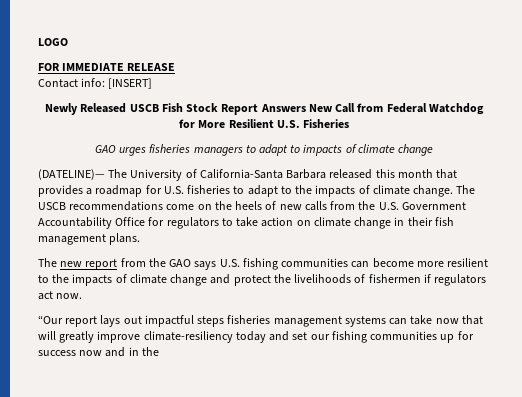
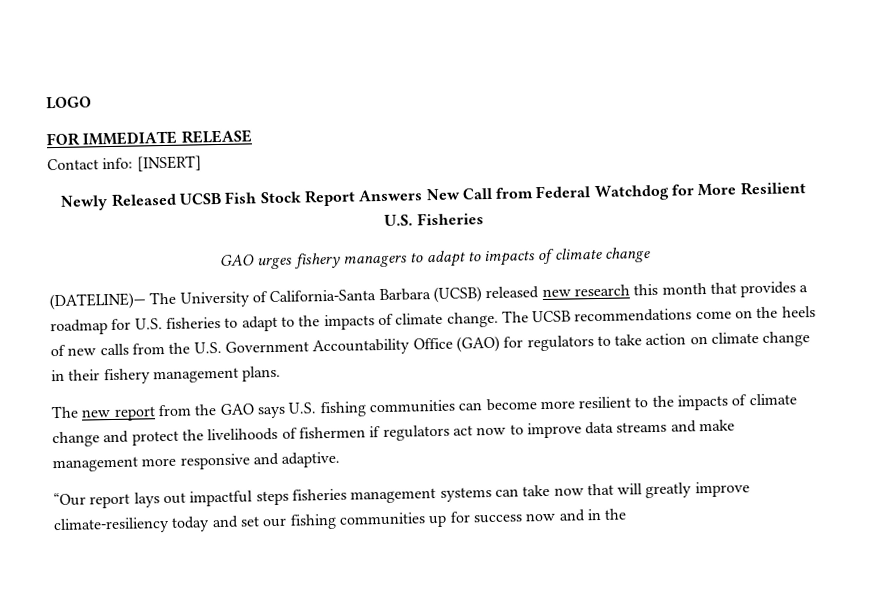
- Newly Released USCB Fish Stock Report Answers New Call from Federal Watchdog for More Resilient U.S. Fisheries
+ Newly Released UCSB Fish Stock Report Answers New Call from Federal Watchdog for More Resilient U.S. Fisheries
- GAO urges fisheries managers to adapt to impacts of climate change
+ GAO urges fishery managers to adapt to impacts of climate change
- (DATELINE)— The University of California-Santa Barbara released this month that provides a roadmap for U.S. fisheries to adapt to the impacts of climate change.
+ (DATELINE)— The University of California-Santa Barbara (UCSB) released new research this month that provides a roadmap for U.S. fisheries to adapt to the impacts of climate change.
- The USCB recommendations come on the heels of new calls from the U.S. Government Accountability Office for regulators to take action on climate change in their fish management plans.
+ The UCSB recommendations come on the heels of new calls from the U.S. Government Accountability Office (GAO) for regulators to take action on climate change in their fishery management plans.
- The new report from the GAO says U.S. fishing communities can become more resilient to the impacts of climate change and protect the livelihoods of fishermen if regulators act now.
+ The new report from the GAO says U.S. fishing communities can become more resilient to the impacts of climate change and protect the livelihoods of fishermen if regulators act now to improve data streams and make management more responsive and adaptive.

